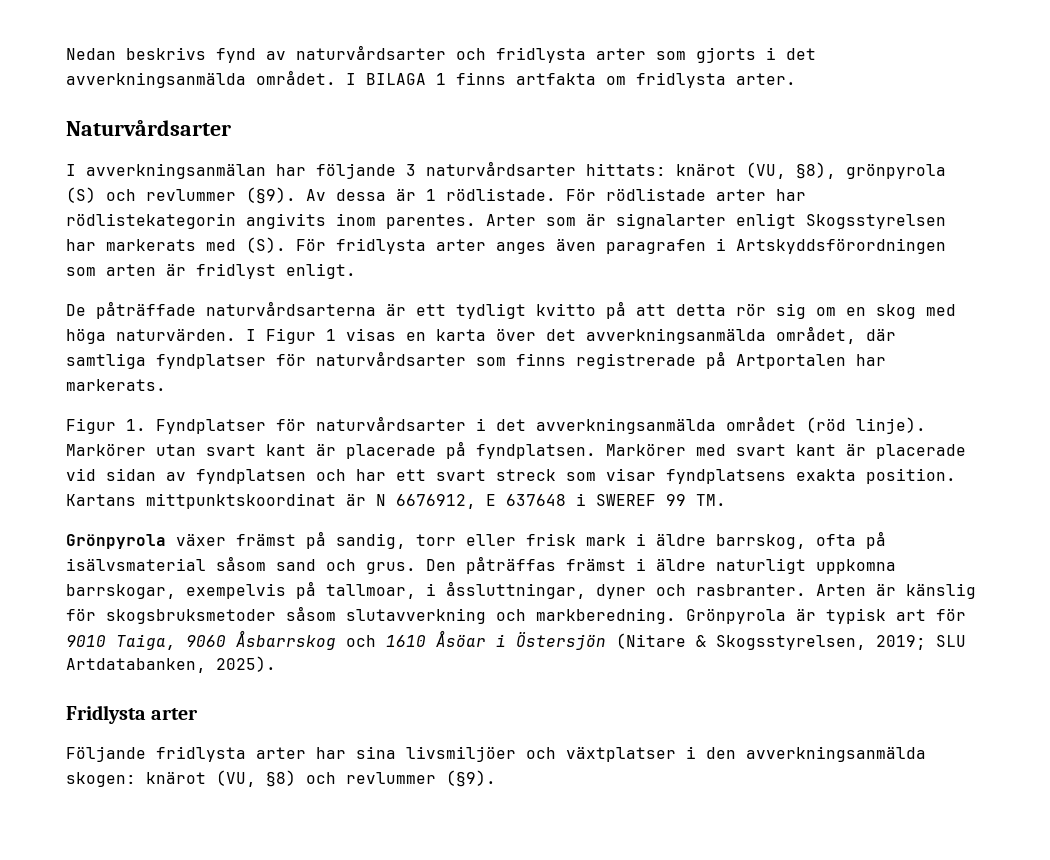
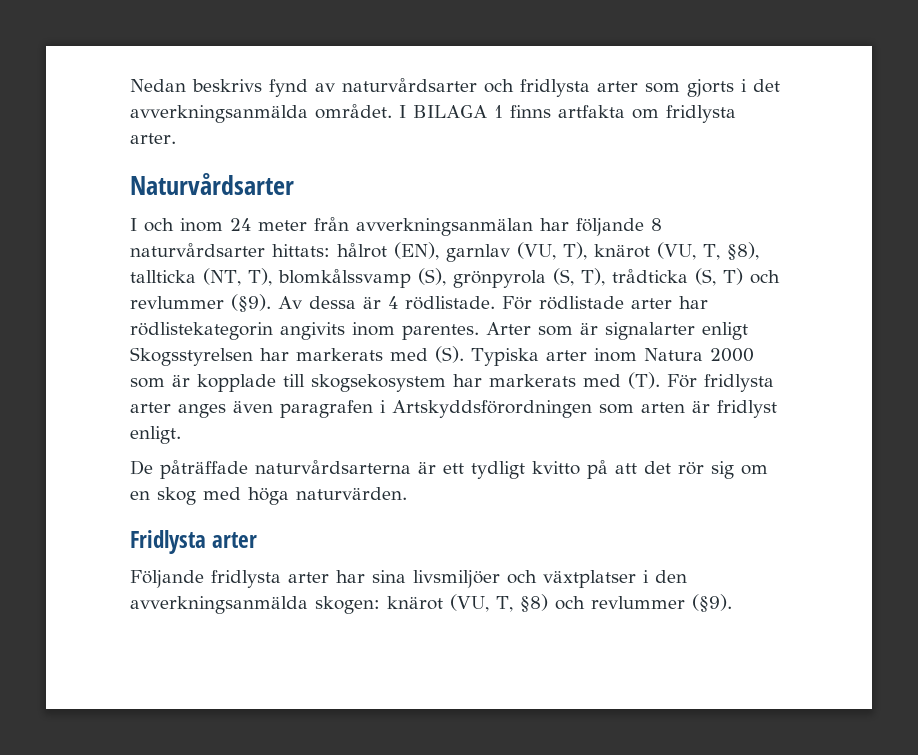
- I avverkningsanmälan har följande 3 naturvårdsarter hittats: knärot (VU, §8), grönpyrola (S) och revlummer (§9).
+ I och inom 24 meter från avverkningsanmälan har följande 8 naturvårdsarter hittats: hålrot (EN), garnlav (VU, T), knärot (VU, T, §8), tallticka (NT, T), blomkålssvamp (S), grönpyrola (S, T), trådticka (S, T) och revlummer (§9).
- Av dessa är 1 rödlistade.
+ Av dessa är 4 rödlistade.
- Arter som är signalarter enligt Skogsstyrelsen har markerats med (S). För fridlysta arter anges även paragrafen i Artskyddsförordningen som arten är fridlyst enligt.
+ Arter som är signalarter enligt Skogsstyrelsen har markerats med (S). Typiska arter inom Natura 2000 som är kopplade till skogsekosystem har markerats med (T). För fridlysta arter anges även paragrafen i Artskyddsförordningen som arten är fridlyst enligt.
- De påträffade naturvårdsarterna är ett tydligt kvitto på att detta rör sig om en skog med höga naturvärden. I Figur 1 visas en karta över det avverkningsanmälda området, där samtliga fyndplatser för naturvårdsarter som finns registrerade på Artportalen har markerats.
- Figur 1. Fyndplatser för naturvårdsarter i det avverkningsanmälda området (röd linje). Markörer utan svart kant är placerade på fyndplatsen. Markörer med svart kant är placerade vid sidan av fyndplatsen och har ett svart streck som visar fyndplatsens exakta position. Kartans mittpunktskoordinat är N 6676912, E 637648 i SWEREF 99 TM.
- Grönpyrola växer främst på sandig, torr eller frisk mark i äldre barrskog, ofta på isälvsmaterial såsom sand och grus. Den påträffas främst i äldre naturligt uppkomna barrskogar, exempelvis på tallmoar, i åssluttningar, dyner och rasbranter. Arten är känslig för skogsbruksmetoder såsom slutavverkning och markberedning. Grönpyrola är typisk art för 9010 Taiga, 9060 Åsbarrskog och 1610 Åsöar i Östersjön (Nitare & Skogsstyrelsen, 2019; SLU Artdatabanken, 2025).
+ De påträffade naturvårdsarterna är ett tydligt kvitto på att det rör sig om en skog med höga naturvärden.
- Följande fridlysta arter har sina livsmiljöer och växtplatser i den avverkningsanmälda skogen: knärot (VU, §8) och revlummer (§9).
+ Följande fridlysta arter har sina livsmiljöer och växtplatser i den avverkningsanmälda skogen: knärot (VU, T, §8) och revlummer (§9).

